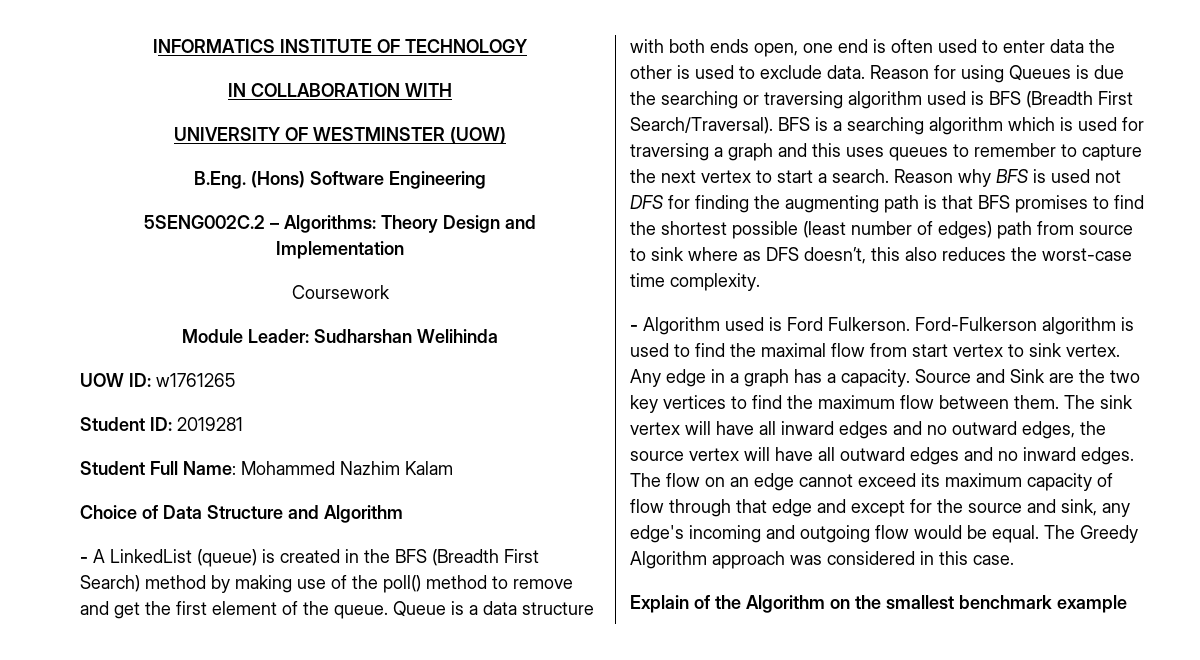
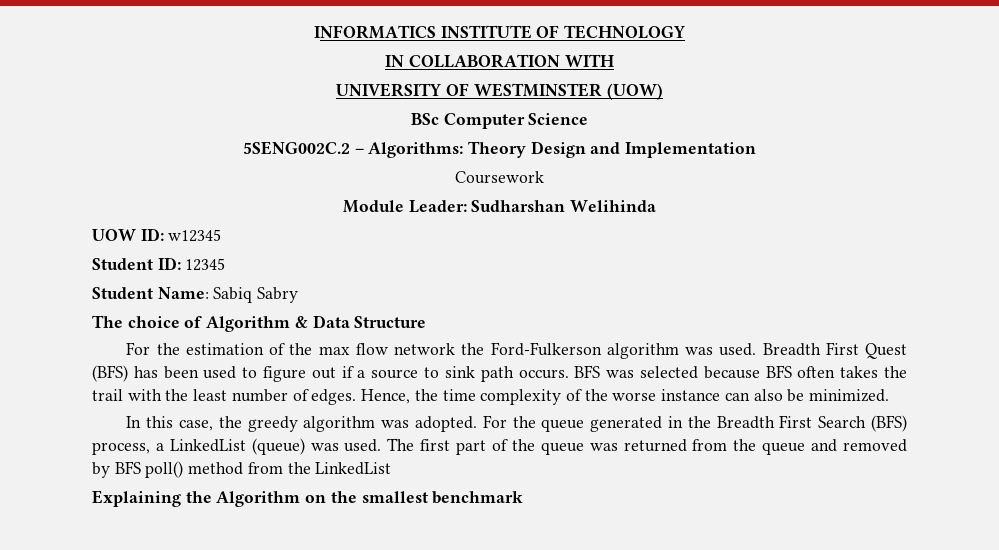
- B.Eng. (Hons) Software Engineering
+ BSc Computer Science
- UOW ID: w1761265
+ UOW ID: w12345
- Student ID: 2019281
- Student Full Name: Mohammed Nazhim Kalam
- Choice of Data Structure and Algorithm
- - A LinkedList (queue) is created in the BFS (Breadth First Search) method by making use of the poll() method to remove and get the first element of the queue. Queue is a data structure with both ends open, one end is often used to enter data the other is used to exclude data. Reason for using Queues is due the searching or traversing algorithm used is BFS (Breadth First Search/Traversal). BFS is a searching algorithm which is used for traversing a graph and this uses queues to remember to capture the next vertex to start a search. Reason why BFS is used not DFS for finding the augmenting path is that BFS promises to find the shortest possible (least number of edges) path from source to sink where as DFS doesn’t, this also reduces the worst-case time complexity.
- - Algorithm used is Ford Fulkerson. Ford-Fulkerson algorithm is used to find the maximal flow from start vertex to sink vertex. Any edge in a graph has a capacity. Source and Sink are the two key vertices to find the maximum flow between them. The sink vertex will have all inward edges and no outward edges, the source vertex will have all outward edges and no inward edges. The flow on an edge cannot exceed its maximum capacity of flow through that edge and except for the source and sink, any edge's incoming and outgoing flow would be equal. The Greedy Algorithm approach was considered in this case.
- Explain of the Algorithm on the smallest benchmark example
+ Student ID: 12345
+ Student Name: Sabiq Sabry
+ The choice of Algorithm & Data Structure
+ For the estimation of the max flow network the Ford-Fulkerson algorithm was used. Breadth First Quest (BFS) has been used to figure out if a source to sink path occurs. BFS was selected because BFS often takes the trail with the least number of edges. Hence, the time complexity of the worse instance can also be minimized.
+ In this case, the greedy algorithm was adopted. For the queue generated in the Breadth First Search (BFS) process, a LinkedList (queue) was used. The first part of the queue was returned from the queue and removed by BFS poll() method from the LinkedList
+ Explaining the Algorithm on the smallest benchmark

